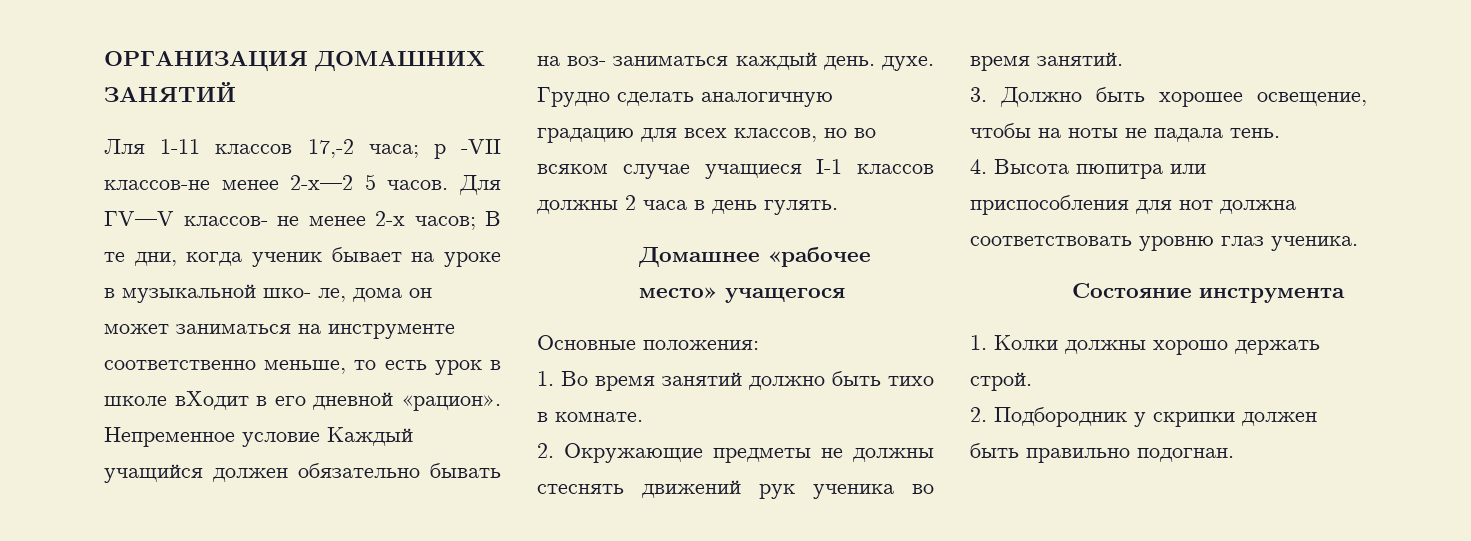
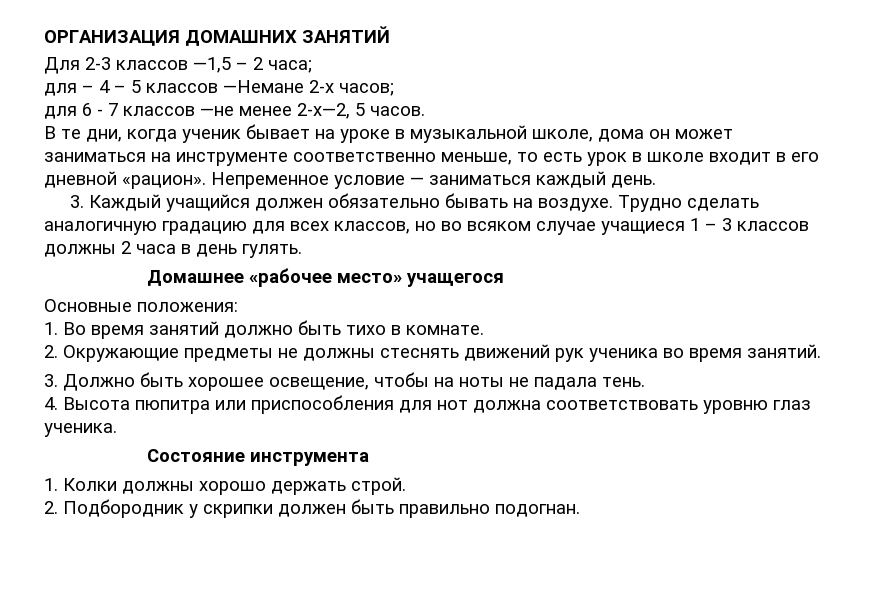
- Лля 1-11 классов 17,-2 часа; р -VII классов-не менее 2-х—2 5 часов. Для ГV—V классов- не менее 2-х часов; В те дни, когда ученик бывает на уроке в музыкальной шко- ле, дома он может заниматься на инструменте соответственно меньше, то есть урок в школе вХодит в его дневной «рацион».
+ Для 2-3 классов —1,5 – 2 часа;
+ для – 4 – 5 классов —Немане 2-х часов;
+ для 6 - 7 классов —не менее 2-х—2, 5 часов.
+ В те дни, когда ученик бывает на уроке в музыкальной школе, дома он может заниматься на инструменте соответственно меньше, то есть урок в школе входит в его дневной «рацион».
- Непременное условие Каждый учащийся должен обязательно бывать на воз- заниматься каждый день. духе. Грудно сделать аналогичную градацию для всех классов, но во всяком случае учащиеся I-1 классов должны 2 часа в день гулять.
+ Непременное условие — заниматься каждый день.
+ 3. Каждый учащийся должен обязательно бывать на воздухе. Трудно сделать аналогичную градацию для всех классов, но во всяком случае учащиеся 1 – 3 классов должны 2 часа в день гулять.

